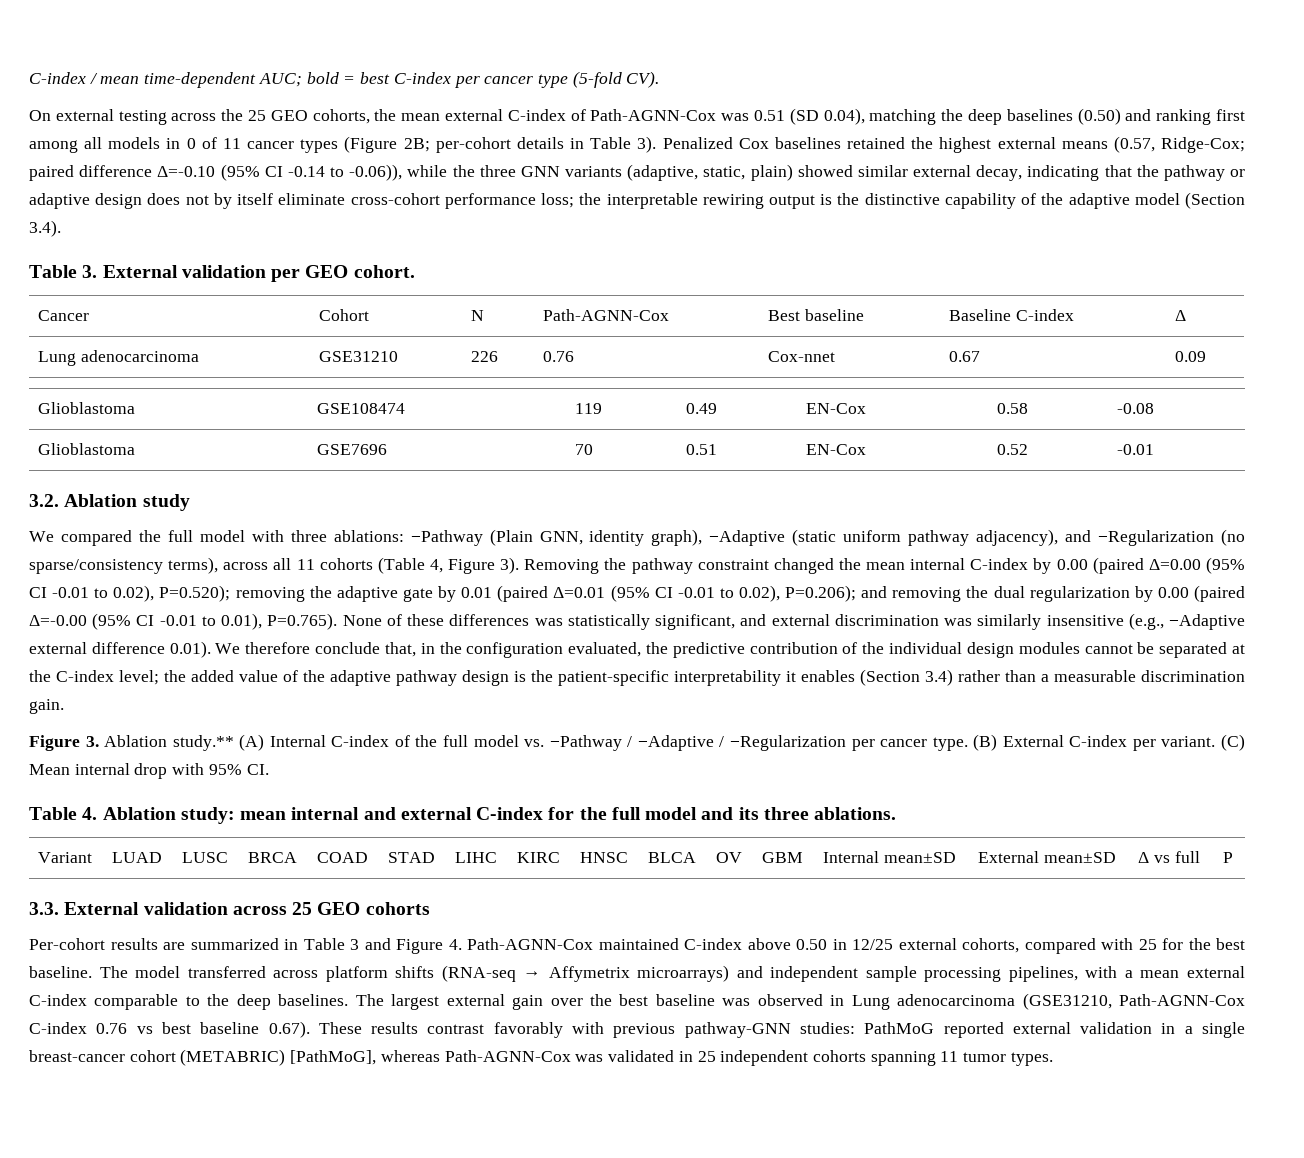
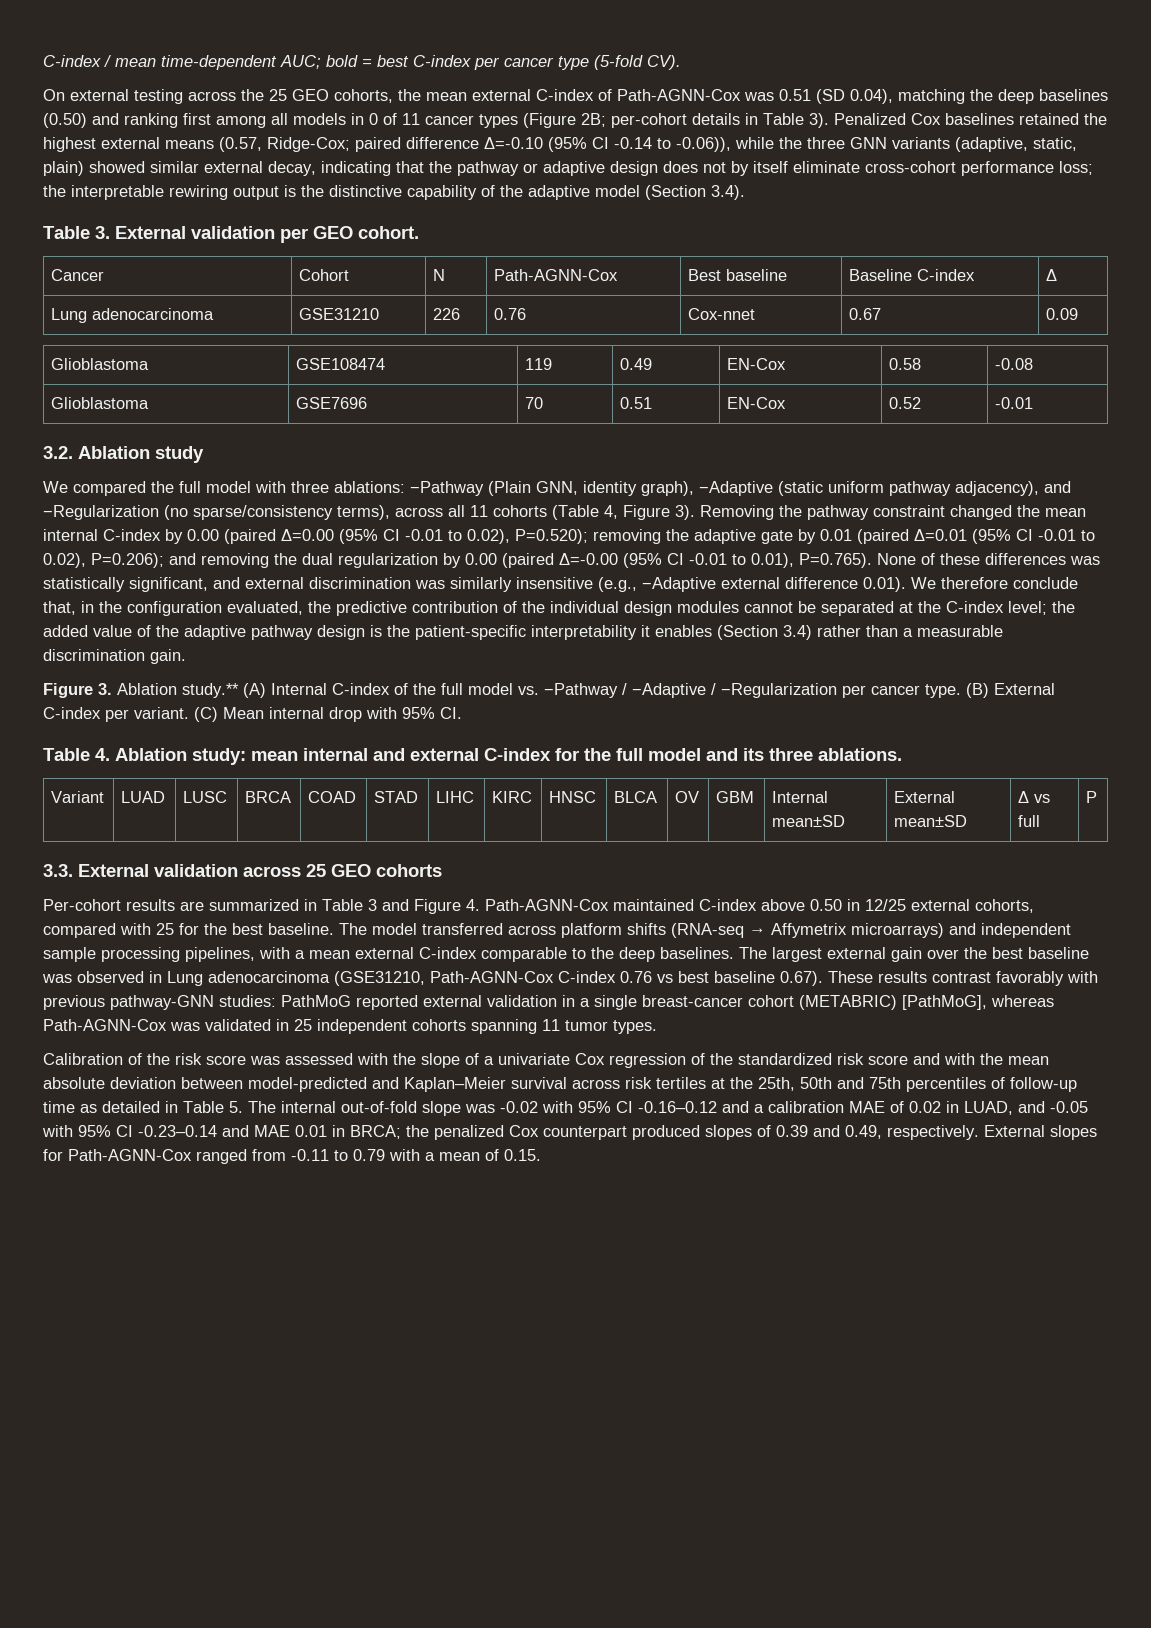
+ Calibration of the risk score was assessed with the slope of a univariate Cox regression of the standardized risk score and with the mean absolute deviation between model-predicted and Kaplan–Meier survival across risk tertiles at the 25th, 50th and 75th percentiles of follow-up time as detailed in Table 5. The internal out-of-fold slope was -0.02 with 95% CI -0.16–0.12 and a calibration MAE of 0.02 in LUAD, and -0.05 with 95% CI -0.23–0.14 and MAE 0.01 in BRCA; the penalized Cox counterpart produced slopes of 0.39 and 0.49, respectively. External slopes for Path-AGNN-Cox ranged from -0.11 to 0.79 with a mean of 0.15.

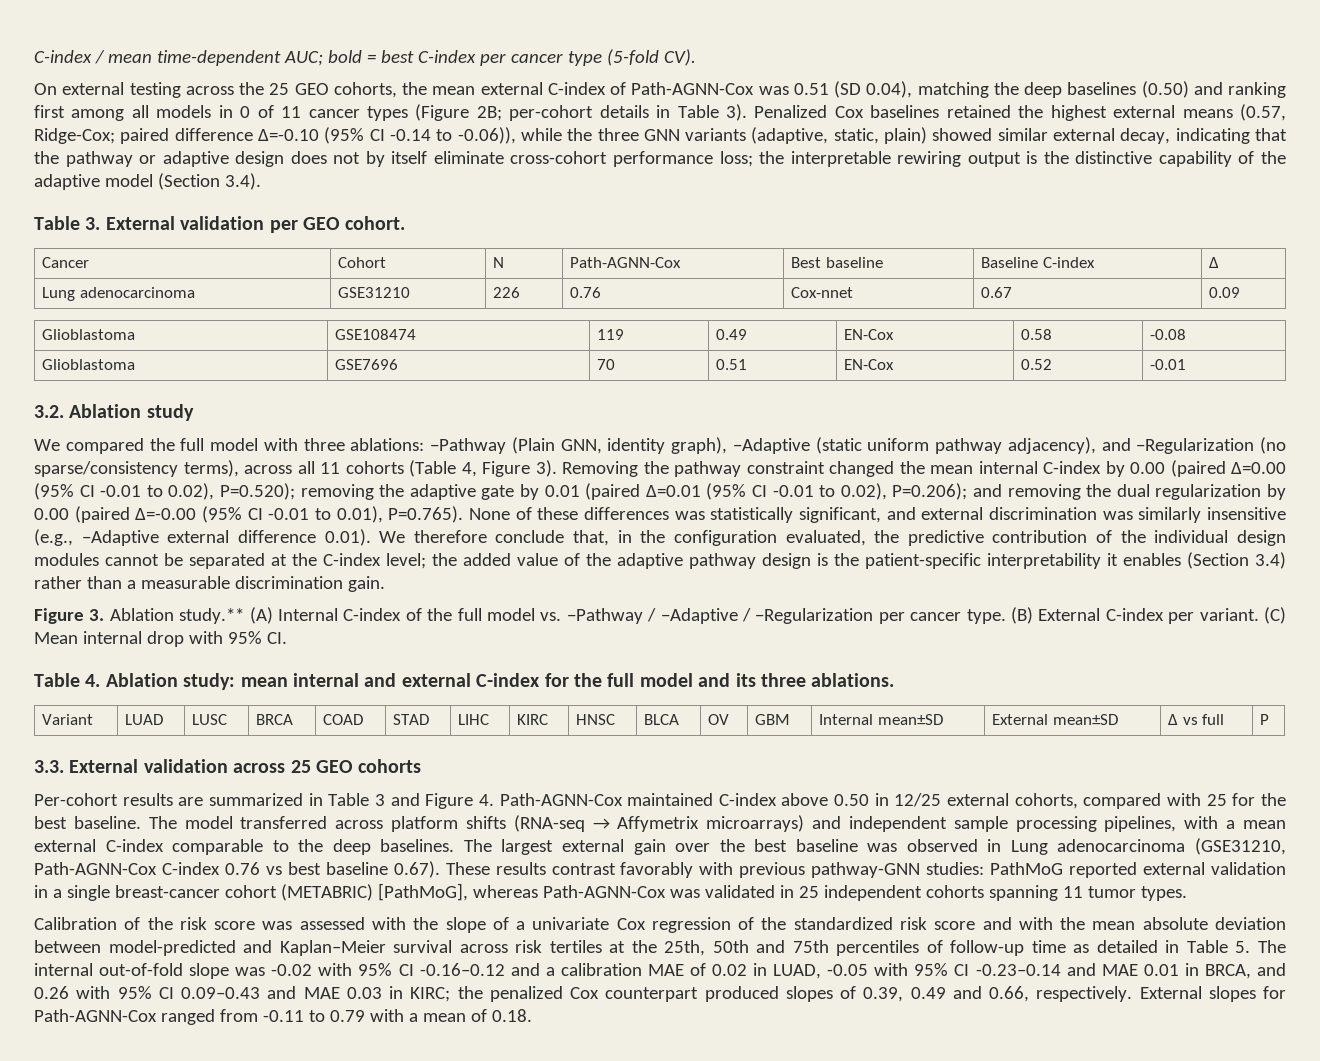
- Calibration of the risk score was assessed with the slope of a univariate Cox regression of the standardized risk score and with the mean absolute deviation between model-predicted and Kaplan–Meier survival across risk tertiles at the 25th, 50th and 75th percentiles of follow-up time as detailed in Table 5. The internal out-of-fold slope was -0.02 with 95% CI -0.16–0.12 and a calibration MAE of 0.02 in LUAD, and -0.05 with 95% CI -0.23–0.14 and MAE 0.01 in BRCA;
+ Calibration of the risk score was assessed with the slope of a univariate Cox regression of the standardized risk score and with the mean absolute deviation between model-predicted and Kaplan–Meier survival across risk tertiles at the 25th, 50th and 75th percentiles of follow-up time as detailed in Table 5. The internal out-of-fold slope was -0.02 with 95% CI -0.16–0.12 and a calibration MAE of 0.02 in LUAD, -0.05 with 95% CI -0.23–0.14 and MAE 0.01 in BRCA, and 0.26 with 95% CI 0.09–0.43 and MAE 0.03 in KIRC;
- the penalized Cox counterpart produced slopes of 0.39 and 0.49, respectively.
+ the penalized Cox counterpart produced slopes of 0.39, 0.49 and 0.66, respectively.
- External slopes for Path-AGNN-Cox ranged from -0.11 to 0.79 with a mean of 0.15.
+ External slopes for Path-AGNN-Cox ranged from -0.11 to 0.79 with a mean of 0.18.

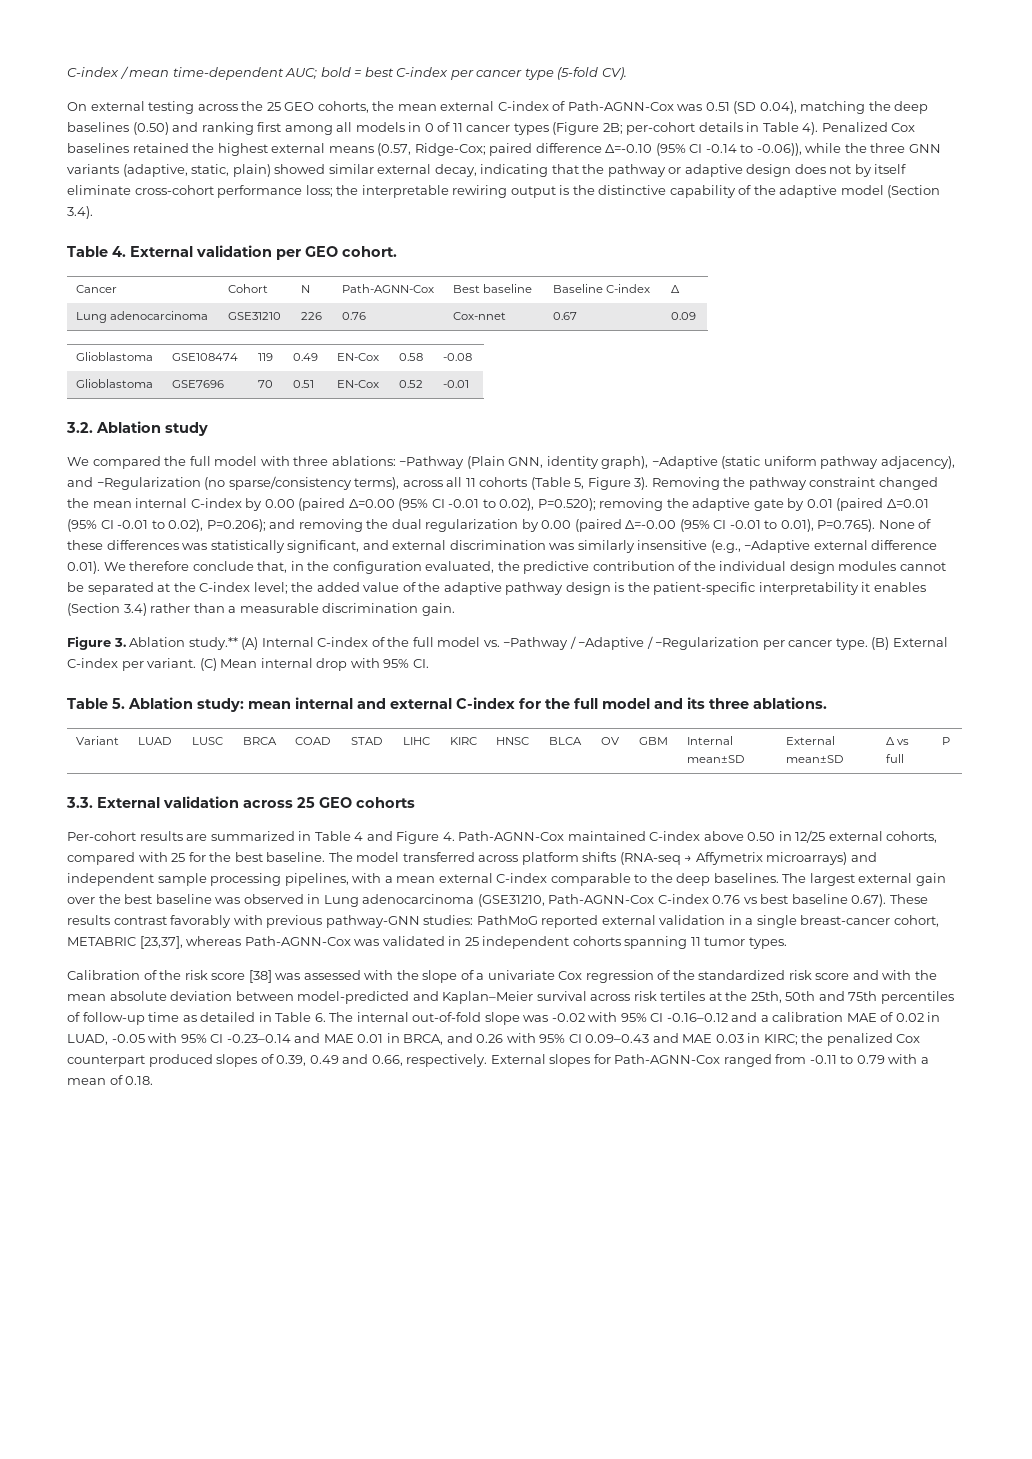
- On external testing across the 25 GEO cohorts, the mean external C-index of Path-AGNN-Cox was 0.51 (SD 0.04), matching the deep baselines (0.50) and ranking first among all models in 0 of 11 cancer types (Figure 2B; per-cohort details in Table 3).
+ On external testing across the 25 GEO cohorts, the mean external C-index of Path-AGNN-Cox was 0.51 (SD 0.04), matching the deep baselines (0.50) and ranking first among all models in 0 of 11 cancer types (Figure 2B; per-cohort details in Table 4).
- Table 3. External validation per GEO cohort.
+ Table 4. External validation per GEO cohort.
- We compared the full model with three ablations: −Pathway (Plain GNN, identity graph), −Adaptive (static uniform pathway adjacency), and −Regularization (no sparse/consistency terms), across all 11 cohorts (Table 4, Figure 3).
+ We compared the full model with three ablations: −Pathway (Plain GNN, identity graph), −Adaptive (static uniform pathway adjacency), and −Regularization (no sparse/consistency terms), across all 11 cohorts (Table 5, Figure 3).
- Table 4. Ablation study: mean internal and external C-index for the full model and its three ablations.
+ Table 5. Ablation study: mean internal and external C-index for the full model and its three ablations.
- Per-cohort results are summarized in Table 3 and Figure 4. Path-AGNN-Cox maintained C-index above 0.50 in 12/25 external cohorts, compared with 25 for the best baseline.
+ Per-cohort results are summarized in Table 4 and Figure 4. Path-AGNN-Cox maintained C-index above 0.50 in 12/25 external cohorts, compared with 25 for the best baseline.
- The largest external gain over the best baseline was observed in Lung adenocarcinoma (GSE31210, Path-AGNN-Cox C-index 0.76 vs best baseline 0.67). These results contrast favorably with previous pathway-GNN studies: PathMoG reported external validation in a single breast-cancer cohort (METABRIC) [PathMoG], whereas Path-AGNN-Cox was validated in 25 independent cohorts spanning 11 tumor types.
+ The largest external gain over the best baseline was observed in Lung adenocarcinoma (GSE31210, Path-AGNN-Cox C-index 0.76 vs best baseline 0.67). These results contrast favorably with previous pathway-GNN studies: PathMoG reported external validation in a single breast-cancer cohort, METABRIC [23,37], whereas Path-AGNN-Cox was validated in 25 independent cohorts spanning 11 tumor types.
- Calibration of the risk score was assessed with the slope of a univariate Cox regression of the standardized risk score and with the mean absolute deviation between model-predicted and Kaplan–Meier survival across risk tertiles at the 25th, 50th and 75th percentiles of follow-up time as detailed in Table 5. The internal out-of-fold slope was -0.02 with 95% CI -0.16–0.12 and a calibration MAE of 0.02 in LUAD, -0.05 with 95% CI -0.23–0.14 and MAE 0.01 in BRCA, and 0.26 with 95% CI 0.09–0.43 and MAE 0.03 in KIRC;
+ Calibration of the risk score [38] was assessed with the slope of a univariate Cox regression of the standardized risk score and with the mean absolute deviation between model-predicted and Kaplan–Meier survival across risk tertiles at the 25th, 50th and 75th percentiles of follow-up time as detailed in Table 6. The internal out-of-fold slope was -0.02 with 95% CI -0.16–0.12 and a calibration MAE of 0.02 in LUAD, -0.05 with 95% CI -0.23–0.14 and MAE 0.01 in BRCA, and 0.26 with 95% CI 0.09–0.43 and MAE 0.03 in KIRC;

